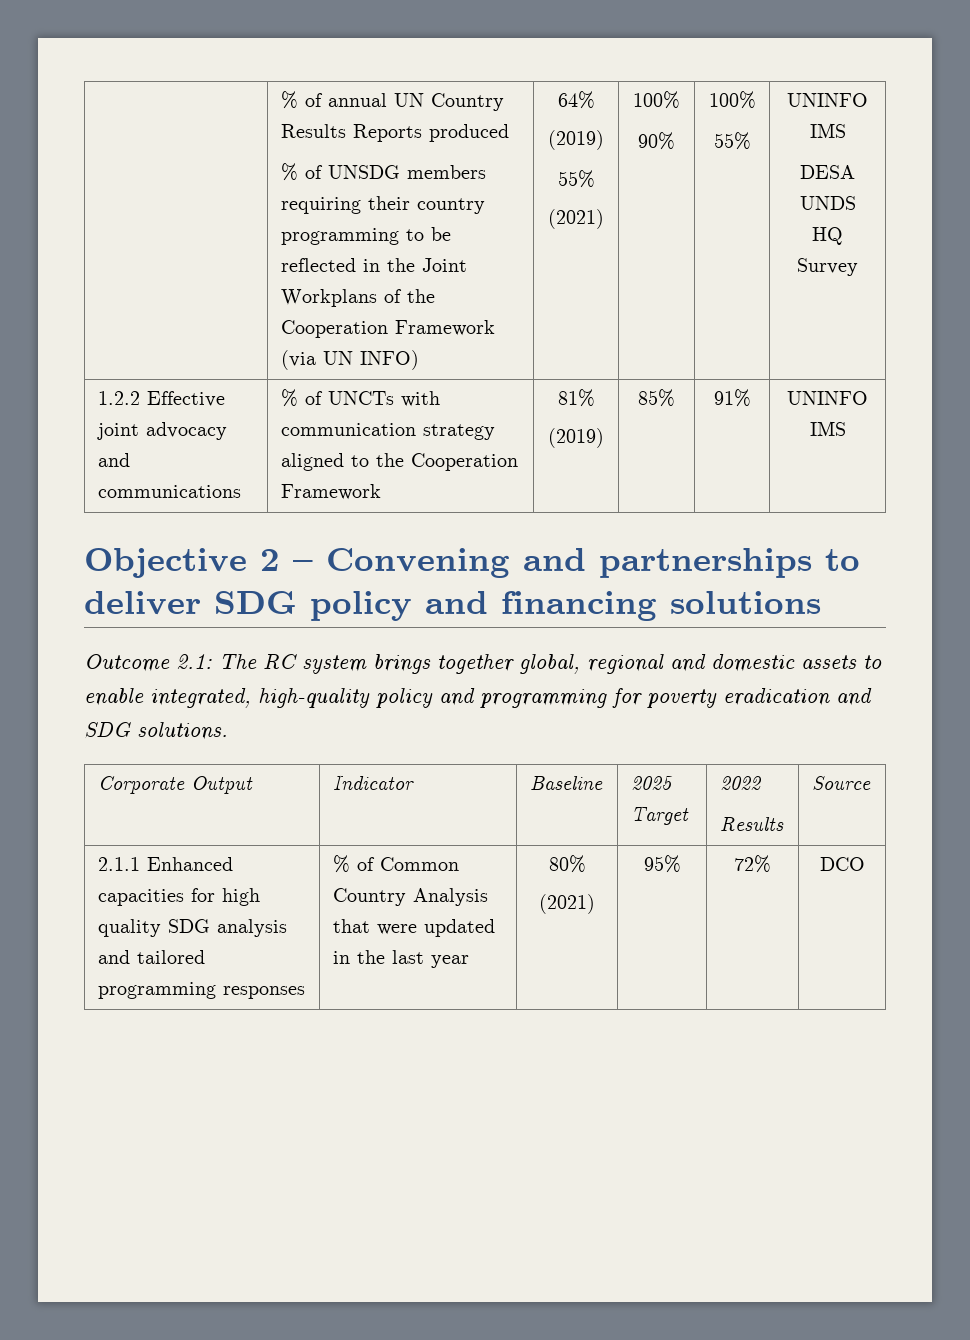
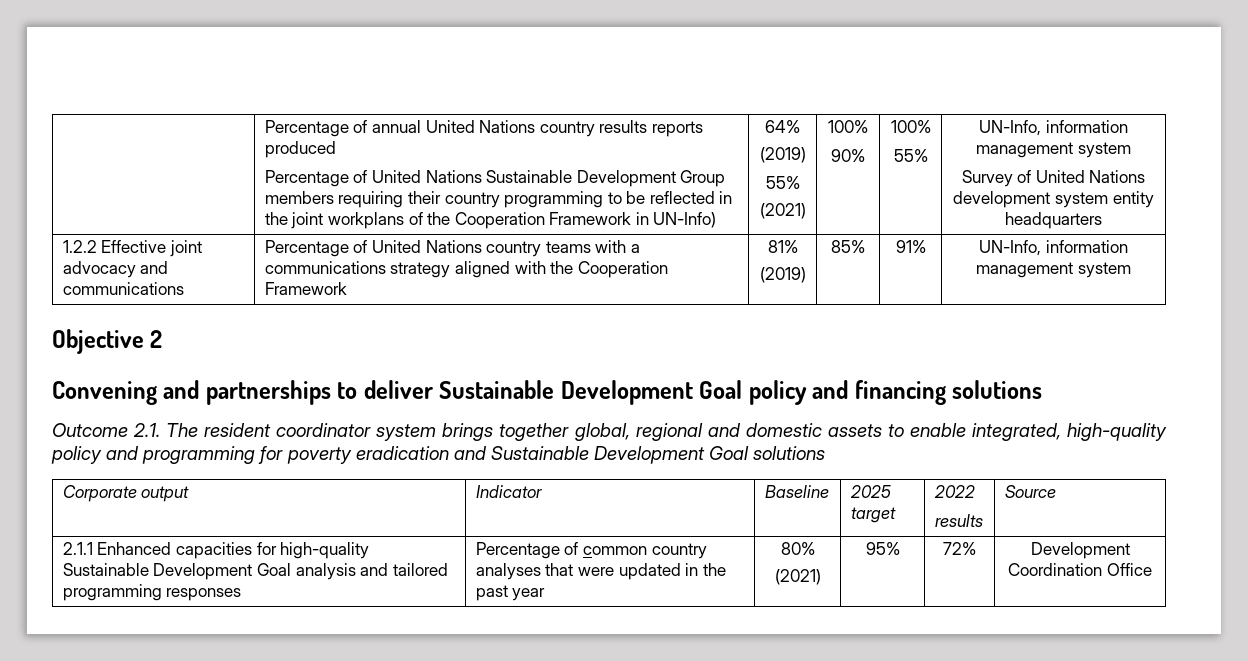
- % of annual UN Country Results Reports produced
- % of UNSDG members requiring their country programming to be reflected in the Joint Workplans of the Cooperation Framework (via UN INFO)
+ Percentage of annual United Nations country results reports produced
+ Percentage of United Nations Sustainable Development Group members requiring their country programming to be reflected in the joint workplans of the Cooperation Framework in UN-Info)
- 55% | UNINFO IMS
- DESA UNDS HQ Survey
+ 55% | UN-Info, information management system
+ Survey of United Nations development system entity headquarters
- 1.2.2 Effective joint advocacy and communications | % of UNCTs with communication strategy aligned to the Cooperation Framework | 81%
- (2019) | 85% | 91% | UNINFO IMS
+ 1.2.2 Effective joint advocacy and communications | Percentage of United Nations country teams with a communications strategy aligned with the Cooperation Framework | 81%
+ (2019) | 85% | 91% | UN-Info, information management system
- Objective 2 – Convening and partnerships to deliver SDG policy and financing solutions
+ Objective 2
+ Convening and partnerships to deliver Sustainable Development Goal policy and financing solutions
- Outcome 2.1: The RC system brings together global, regional and domestic assets to enable integrated, high-quality policy and programming for poverty eradication and SDG solutions.
+ Outcome 2.1. The resident coordinator system brings together global, regional and domestic assets to enable integrated, high-quality policy and programming for poverty eradication and Sustainable Development Goal solutions
- Corporate Output | Indicator | Baseline | 2025 Target | 2022
- Results | Source
+ Corporate output | Indicator | Baseline | 2025 target | 2022
+ results | Source
- 2.1.1 Enhanced capacities for high quality SDG analysis and tailored programming responses | % of Common Country Analysis that were updated in the last year | 80%
- (2021) | 95% | 72% | DCO
+ 2.1.1 Enhanced capacities for high-quality Sustainable Development Goal analysis and tailored programming responses | Percentage of common country analyses that were updated in the past year | 80%
+ (2021) | 95% | 72% | Development Coordination Office

